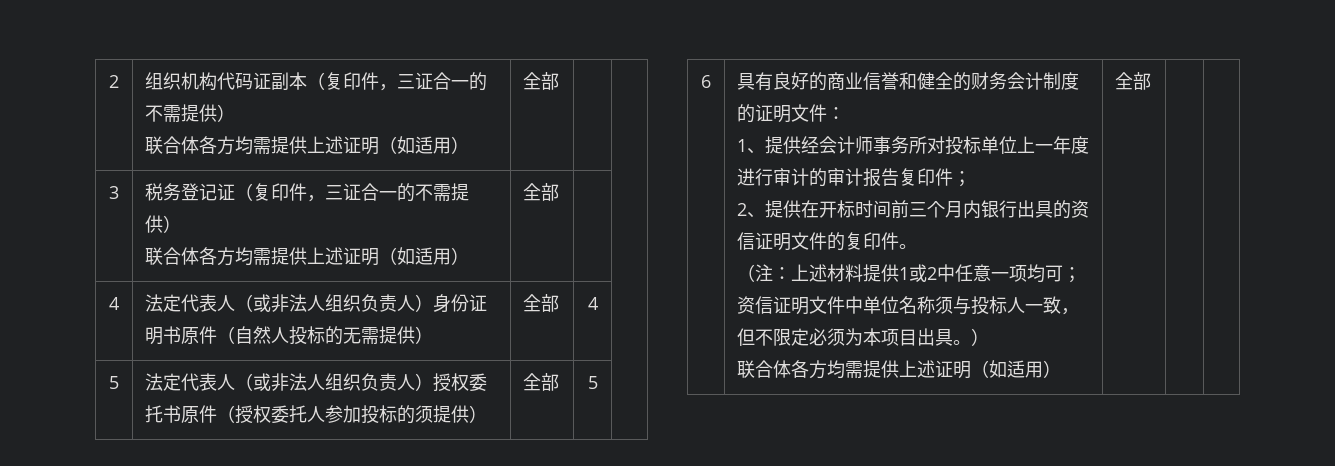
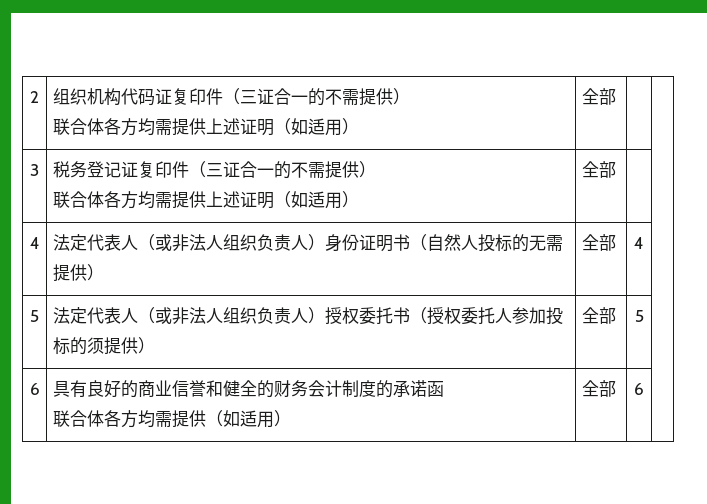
- 2 | 组织机构代码证副本（复印件，三证合一的不需提供）
+ 2 | 组织机构代码证复印件（三证合一的不需提供）
- 3 | 税务登记证（复印件，三证合一的不需提供）
+ 3 | 税务登记证复印件（三证合一的不需提供）
- 4 | 法定代表人（或非法人组织负责人）身份证明书原件（自然人投标的无需提供） | 全部 | 4 |
+ 4 | 法定代表人（或非法人组织负责人）身份证明书（自然人投标的无需提供） | 全部 | 4 |
- 5 | 法定代表人（或非法人组织负责人）授权委托书原件（授权委托人参加投标的须提供） | 全部 | 5 |
+ 5 | 法定代表人（或非法人组织负责人）授权委托书（授权委托人参加投标的须提供） | 全部 | 5 |
- 具有良好的商业信誉和健全的财务会计制度的证明文件：
- 1、提供经会计师事务所对投标单位上一年度进行审计的审计报告复印件；
- 2、提供在开标时间前三个月内银行出具的资信证明文件的复印件。
- （注：上述材料提供1或2中任意一项均可；资信证明文件中单位名称须与投标人一致，但不限定必须为本项目出具。）
- 联合体各方均需提供上述证明（如适用） | 全部
+ 具有良好的商业信誉和健全的财务会计制度的承诺函
+ 联合体各方均需提供（如适用） | 全部 | 6

